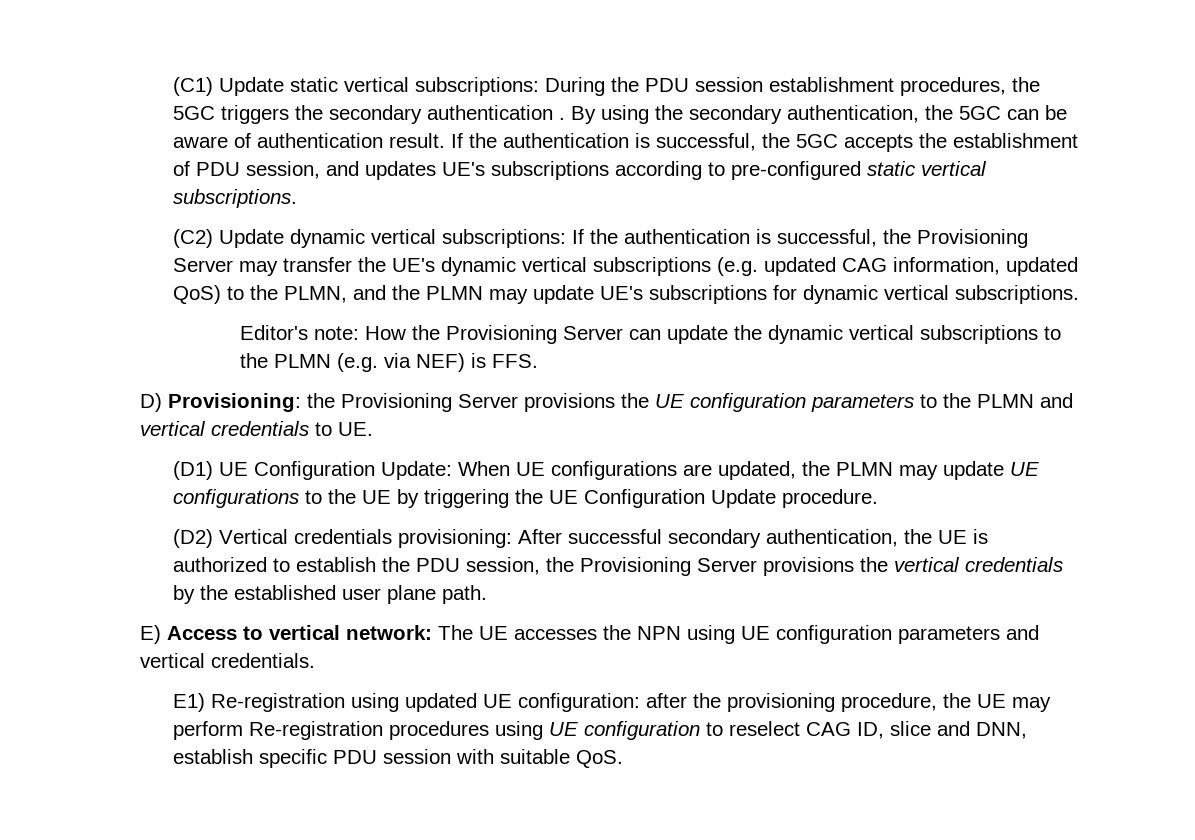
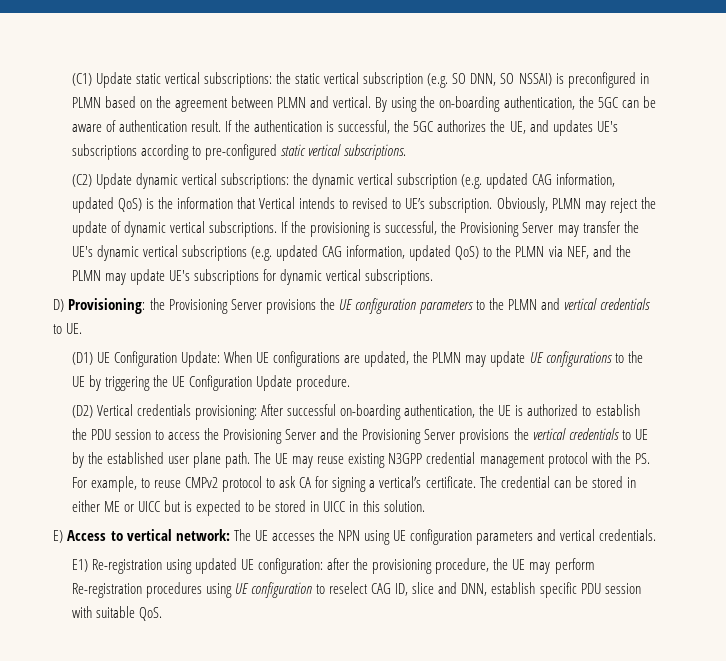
- (C1) Update static vertical subscriptions: During the PDU session establishment procedures, the 5GC triggers the secondary authentication .
+ (C1) Update static vertical subscriptions: the static vertical subscription (e.g. SO DNN, SO NSSAI) is preconfigured in PLMN based on the agreement between PLMN and vertical.
- By using the secondary authentication, the 5GC can be aware of authentication result.
+ By using the on-boarding authentication, the 5GC can be aware of authentication result.
- If the authentication is successful, the 5GC accepts the establishment of PDU session, and updates UE's subscriptions according to pre-configured static vertical subscriptions.
+ If the authentication is successful, the 5GC authorizes the UE, and updates UE's subscriptions according to pre-configured static vertical subscriptions.
- (C2) Update dynamic vertical subscriptions: If the authentication is successful, the Provisioning Server may transfer the UE's dynamic vertical subscriptions (e.g. updated CAG information, updated QoS) to the PLMN, and the PLMN may update UE's subscriptions for dynamic vertical subscriptions.
+ (C2) Update dynamic vertical subscriptions: the dynamic vertical subscription (e.g. updated CAG information, updated QoS) is the information that Vertical intends to revised to UE’s subscription. Obviously, PLMN may reject the update of dynamic vertical subscriptions. If the provisioning is successful, the Provisioning Server may transfer the UE's dynamic vertical subscriptions (e.g. updated CAG information, updated QoS) to the PLMN via NEF, and the PLMN may update UE's subscriptions for dynamic vertical subscriptions.
- Editor's note: How the Provisioning Server can update the dynamic vertical subscriptions to the PLMN (e.g. via NEF) is FFS.
- (D2) Vertical credentials provisioning: After successful secondary authentication, the UE is authorized to establish the PDU session, the Provisioning Server provisions the vertical credentials by the established user plane path.
+ (D2) Vertical credentials provisioning: After successful on-boarding authentication, the UE is authorized to establish the PDU session to access the Provisioning Server and the Provisioning Server provisions the vertical credentials to UE by the established user plane path. The UE may reuse existing N3GPP credential management protocol with the PS. For example, to reuse CMPv2 protocol to ask CA for signing a vertical’s certificate. The credential can be stored in either ME or UICC but is expected to be stored in UICC in this solution.

